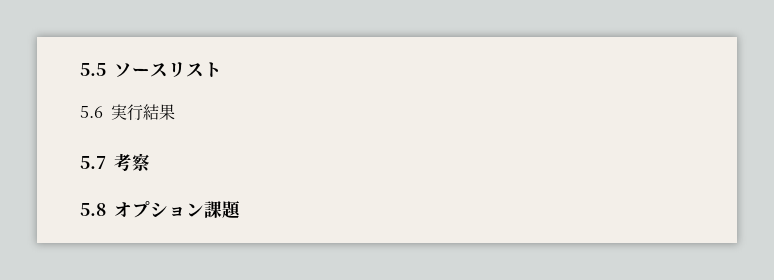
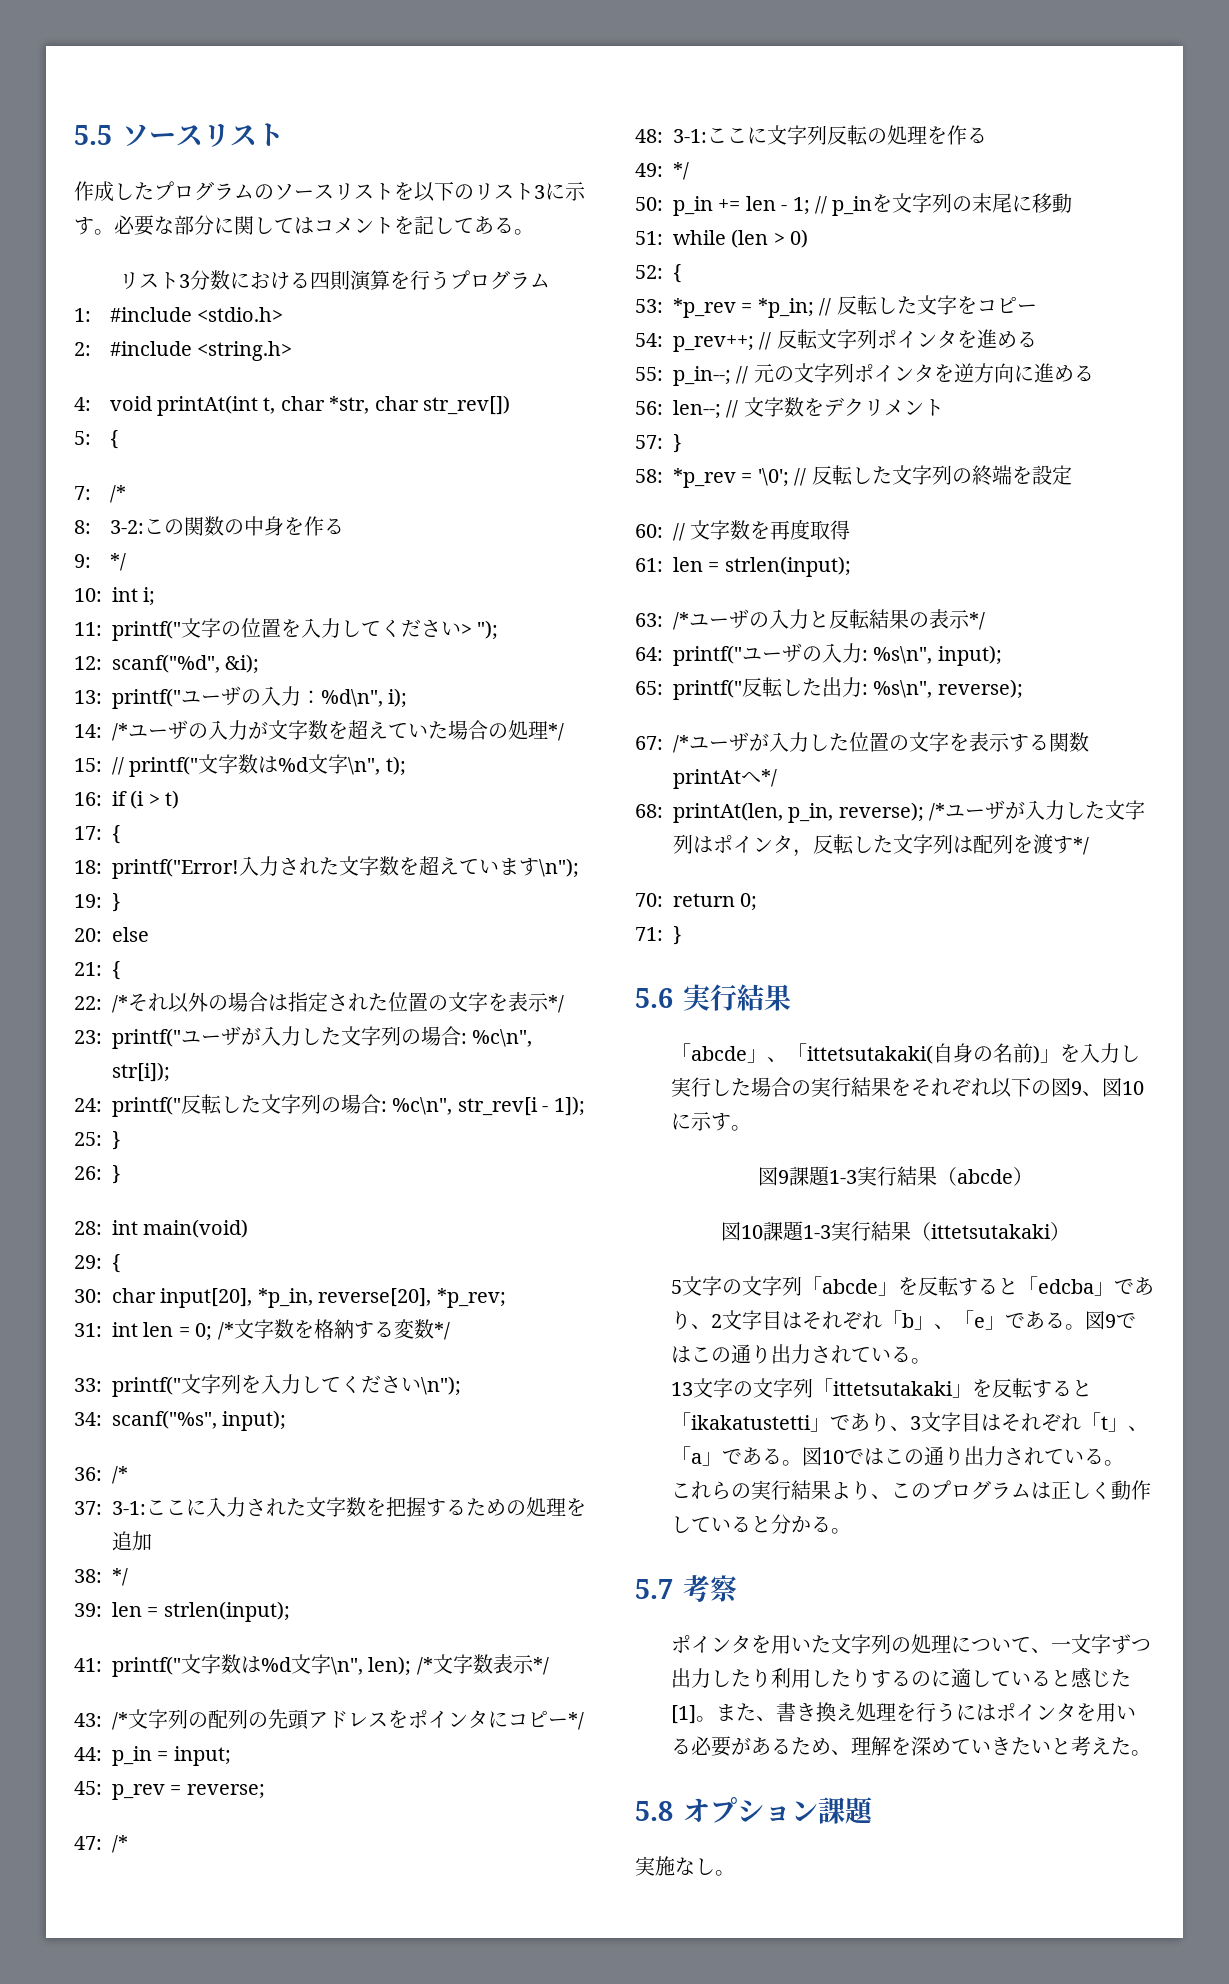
+ 作成したプログラムのソースリストを以下のリスト3に示す。必要な部分に関してはコメントを記してある。
+ リスト3分数における四則演算を行うプログラム
+ 1: #include <stdio.h>
+ 2: #include <string.h>
+ 4: void printAt(int t, char *str, char str_rev[])
+ 5: {
+ 7: /*
+ 8: 3-2:この関数の中身を作る
+ 9: */
+ 10: int i;
+ 11: printf("文字の位置を入力してください> ");
+ 12: scanf("%d", &i);
+ 13: printf("ユーザの入力：%d\n", i);
+ 14: /*ユーザの入力が文字数を超えていた場合の処理*/
+ 15: // printf("文字数は%d文字\n", t);
+ 16: if (i > t)
+ 17: {
+ 18: printf("Error!入力された文字数を超えています\n");
+ 19: }
+ 20: else
+ 21: {
+ 22: /*それ以外の場合は指定された位置の文字を表示*/
+ 23: printf("ユーザが入力した文字列の場合: %c\n", str[i]);
+ 24: printf("反転した文字列の場合: %c\n", str_rev[i - 1]);
+ 25: }
+ 26: }
+ 28: int main(void)
+ 29: {
+ 30: char input[20], *p_in, reverse[20], *p_rev;
+ 31: int len = 0; /*文字数を格納する変数*/
+ 33: printf("文字列を入力してください\n");
+ 34: scanf("%s", input);
+ 36: /*
+ 37: 3-1:ここに入力された文字数を把握するための処理を追加
+ 38: */
+ 39: len = strlen(input);
+ 41: printf("文字数は%d文字\n", len); /*文字数表示*/
+ 43: /*文字列の配列の先頭アドレスをポインタにコピー*/
+ 44: p_in = input;
+ 45: p_rev = reverse;
+ 47: /*
+ 48: 3-1:ここに文字列反転の処理を作る
+ 49: */
+ 50: p_in += len - 1; // p_inを文字列の末尾に移動
+ 51: while (len > 0)
+ 52: {
+ 53: *p_rev = *p_in; // 反転した文字をコピー
+ 54: p_rev++; // 反転文字列ポインタを進める
+ 55: p_in--; // 元の文字列ポインタを逆方向に進める
+ 56: len--; // 文字数をデクリメント
+ 57: }
+ 58: *p_rev = '\0'; // 反転した文字列の終端を設定
+ 60: // 文字数を再度取得
+ 61: len = strlen(input);
+ 63: /*ユーザの入力と反転結果の表示*/
+ 64: printf("ユーザの入力: %s\n", input);
+ 65: printf("反転した出力: %s\n", reverse);
+ 67: /*ユーザが入力した位置の文字を表示する関数printAtへ*/
+ 68: printAt(len, p_in, reverse); /*ユーザが入力した文字列はポインタ，反転した文字列は配列を渡す*/
+ 70: return 0;
+ 71: }
  5.6実行結果
+ 「abcde」、「ittetsutakaki(自身の名前)」を入力し実行した場合の実行結果をそれぞれ以下の図9、図10に示す。
+ 図9課題1-3実行結果（abcde）
+ 図10課題1-3実行結果（ittetsutakaki）
+ 5文字の文字列「abcde」を反転すると「edcba」であり、2文字目はそれぞれ「b」、「e」である。図9ではこの通り出力されている。
+ 13文字の文字列「ittetsutakaki」を反転すると「ikakatustetti」であり、3文字目はそれぞれ「t」、「a」である。図10ではこの通り出力されている。
+ これらの実行結果より、このプログラムは正しく動作していると分かる。
  5.7考察
+ ポインタを用いた文字列の処理について、一文字ずつ出力したり利用したりするのに適していると感じた[1]。また、書き換え処理を行うにはポインタを用いる必要があるため、理解を深めていきたいと考えた。
+ 実施なし。

